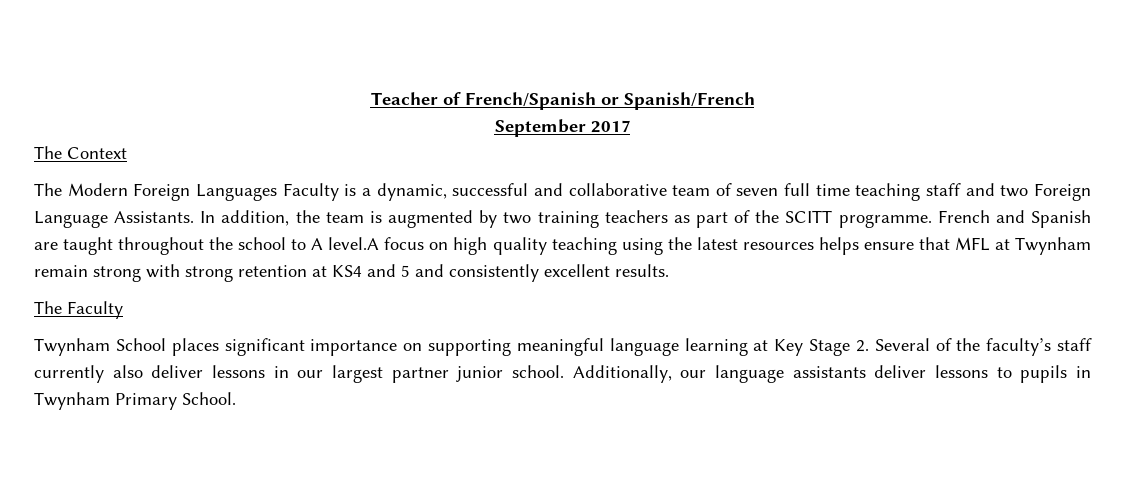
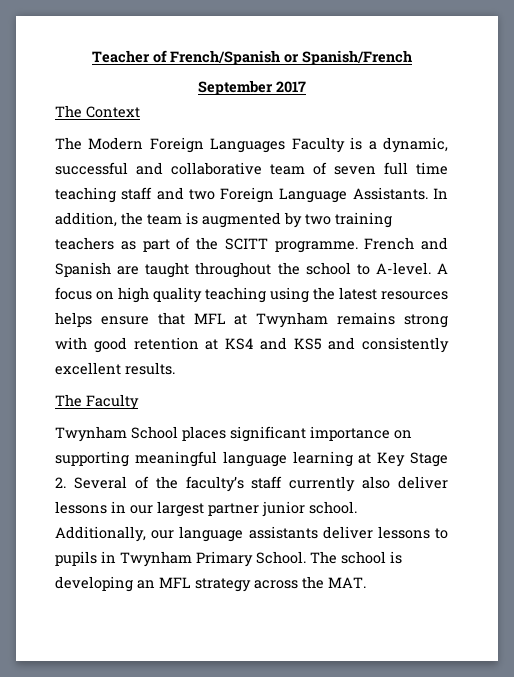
- French and Spanish are taught throughout the school to A level.A focus on high quality teaching using the latest resources helps ensure that MFL at Twynham remain strong with strong retention at KS4 and 5 and consistently excellent results.
+ French and Spanish are taught throughout the school to A-level. A focus on high quality teaching using the latest resources helps ensure that MFL at Twynham remains strong with good retention at KS4 and KS5 and consistently excellent results.
+ The school is developing an MFL strategy across the MAT.

